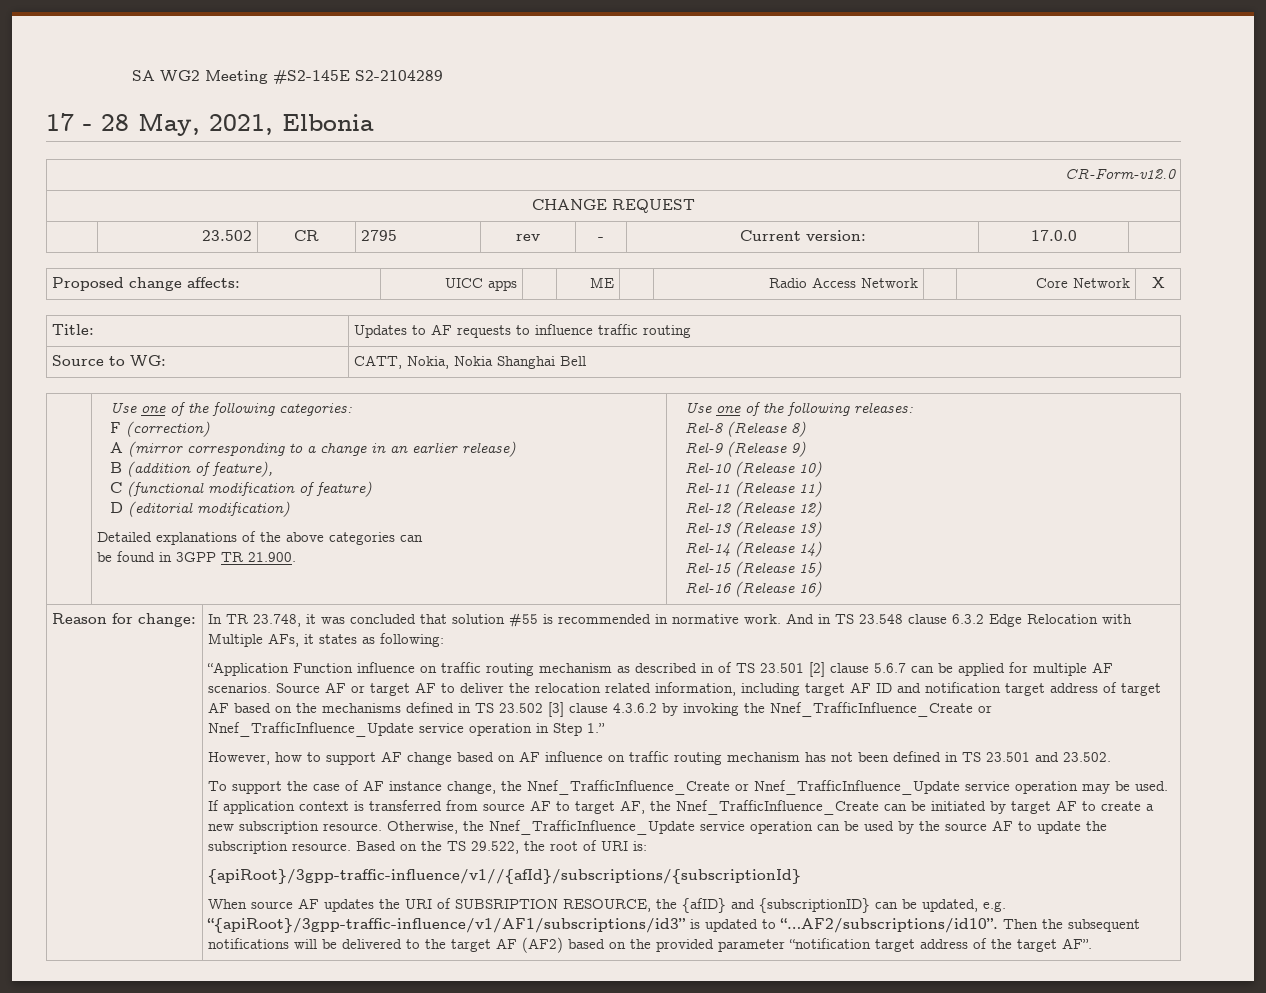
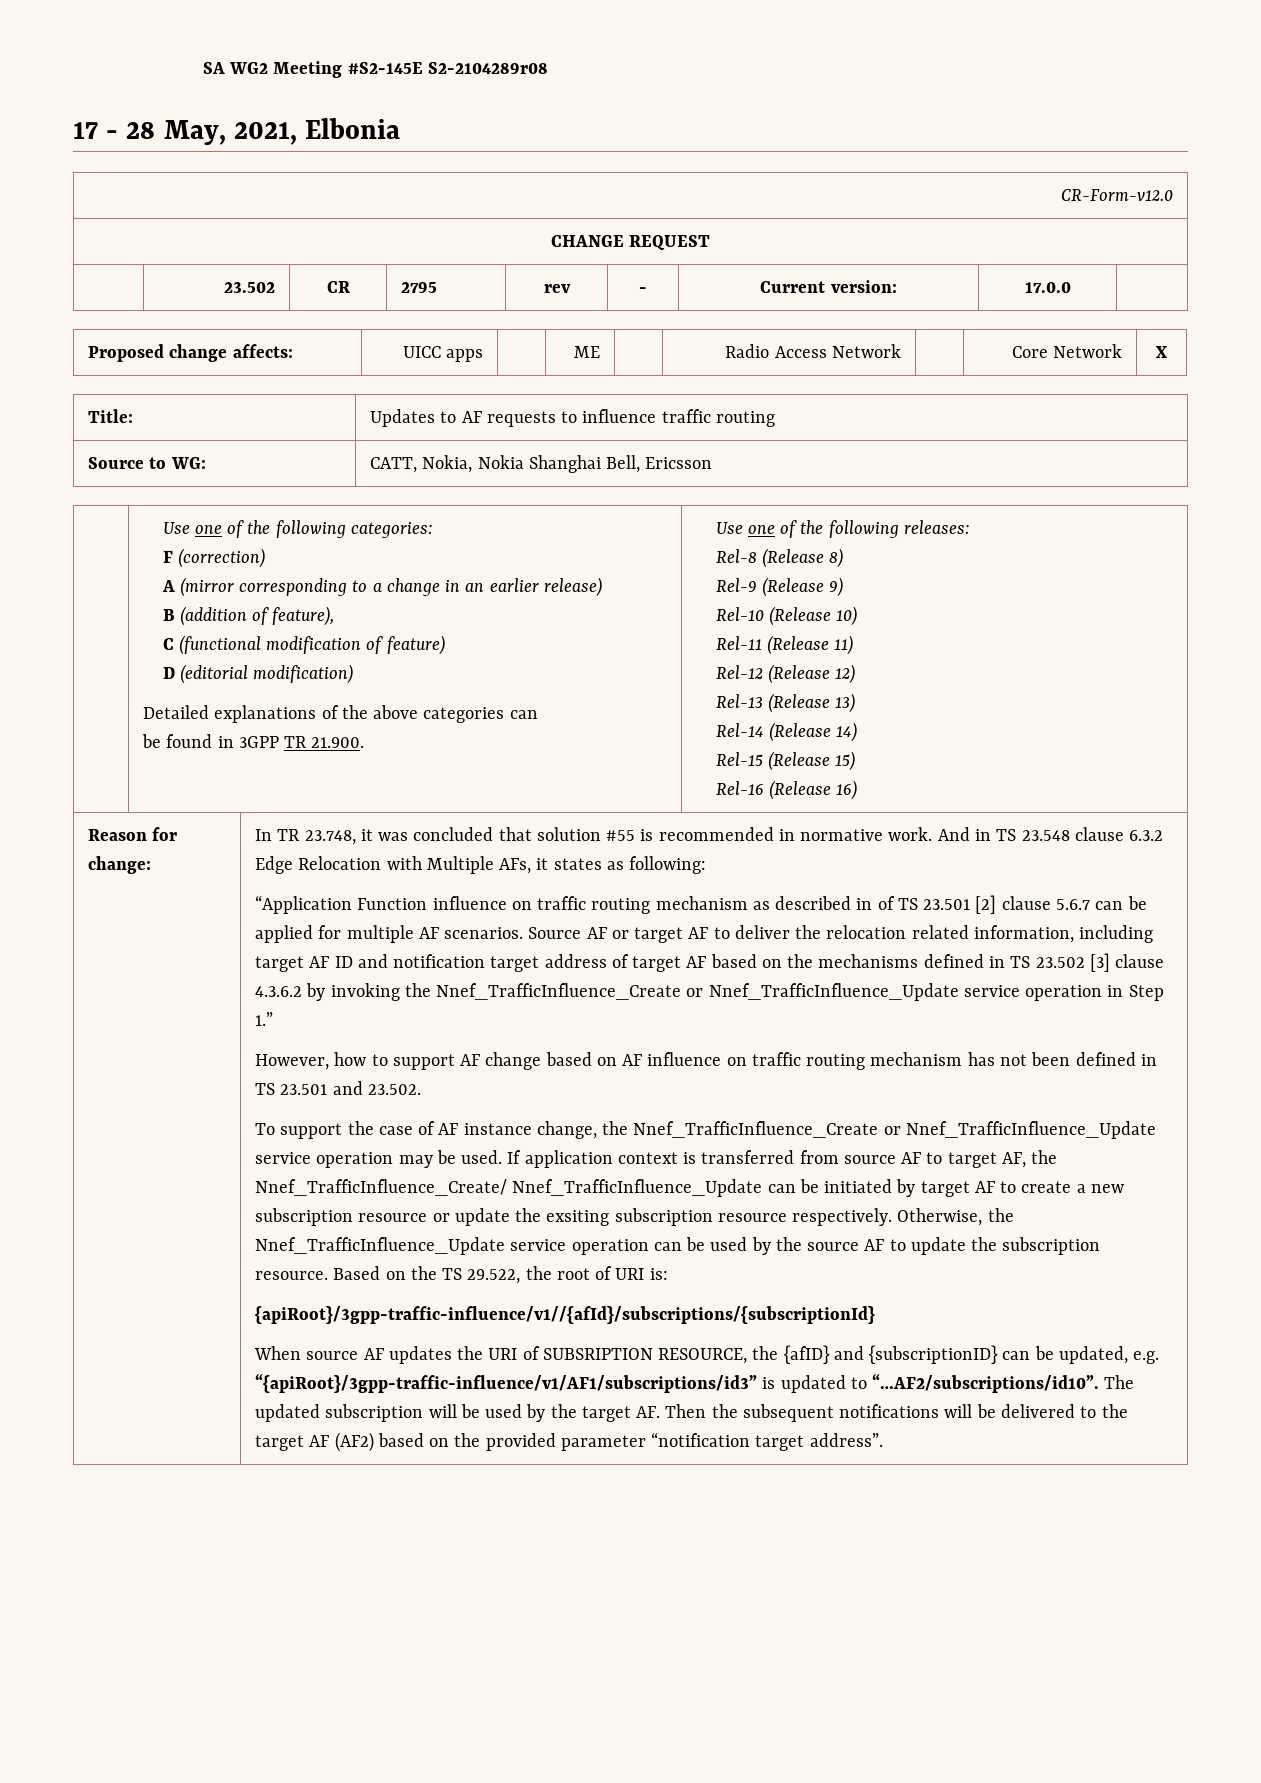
- SA WG2 Meeting #S2-145E S2-2104289
+ SA WG2 Meeting #S2-145E S2-2104289r08
- Source to WG: | CATT, Nokia, Nokia Shanghai Bell
+ Source to WG: | CATT, Nokia, Nokia Shanghai Bell, Ericsson
- If application context is transferred from source AF to target AF, the Nnef_TrafficInfluence_Create can be initiated by target AF to create a new subscription resource.
+ If application context is transferred from source AF to target AF, the Nnef_TrafficInfluence_Create/ Nnef_TrafficInfluence_Update can be initiated by target AF to create a new subscription resource or update the exsiting subscription resource respectively.
- Then the subsequent notifications will be delivered to the target AF (AF2) based on the provided parameter “notification target address of the target AF”.
+ The updated subscription will be used by the target AF. Then the subsequent notifications will be delivered to the target AF (AF2) based on the provided parameter “notification target address”.

